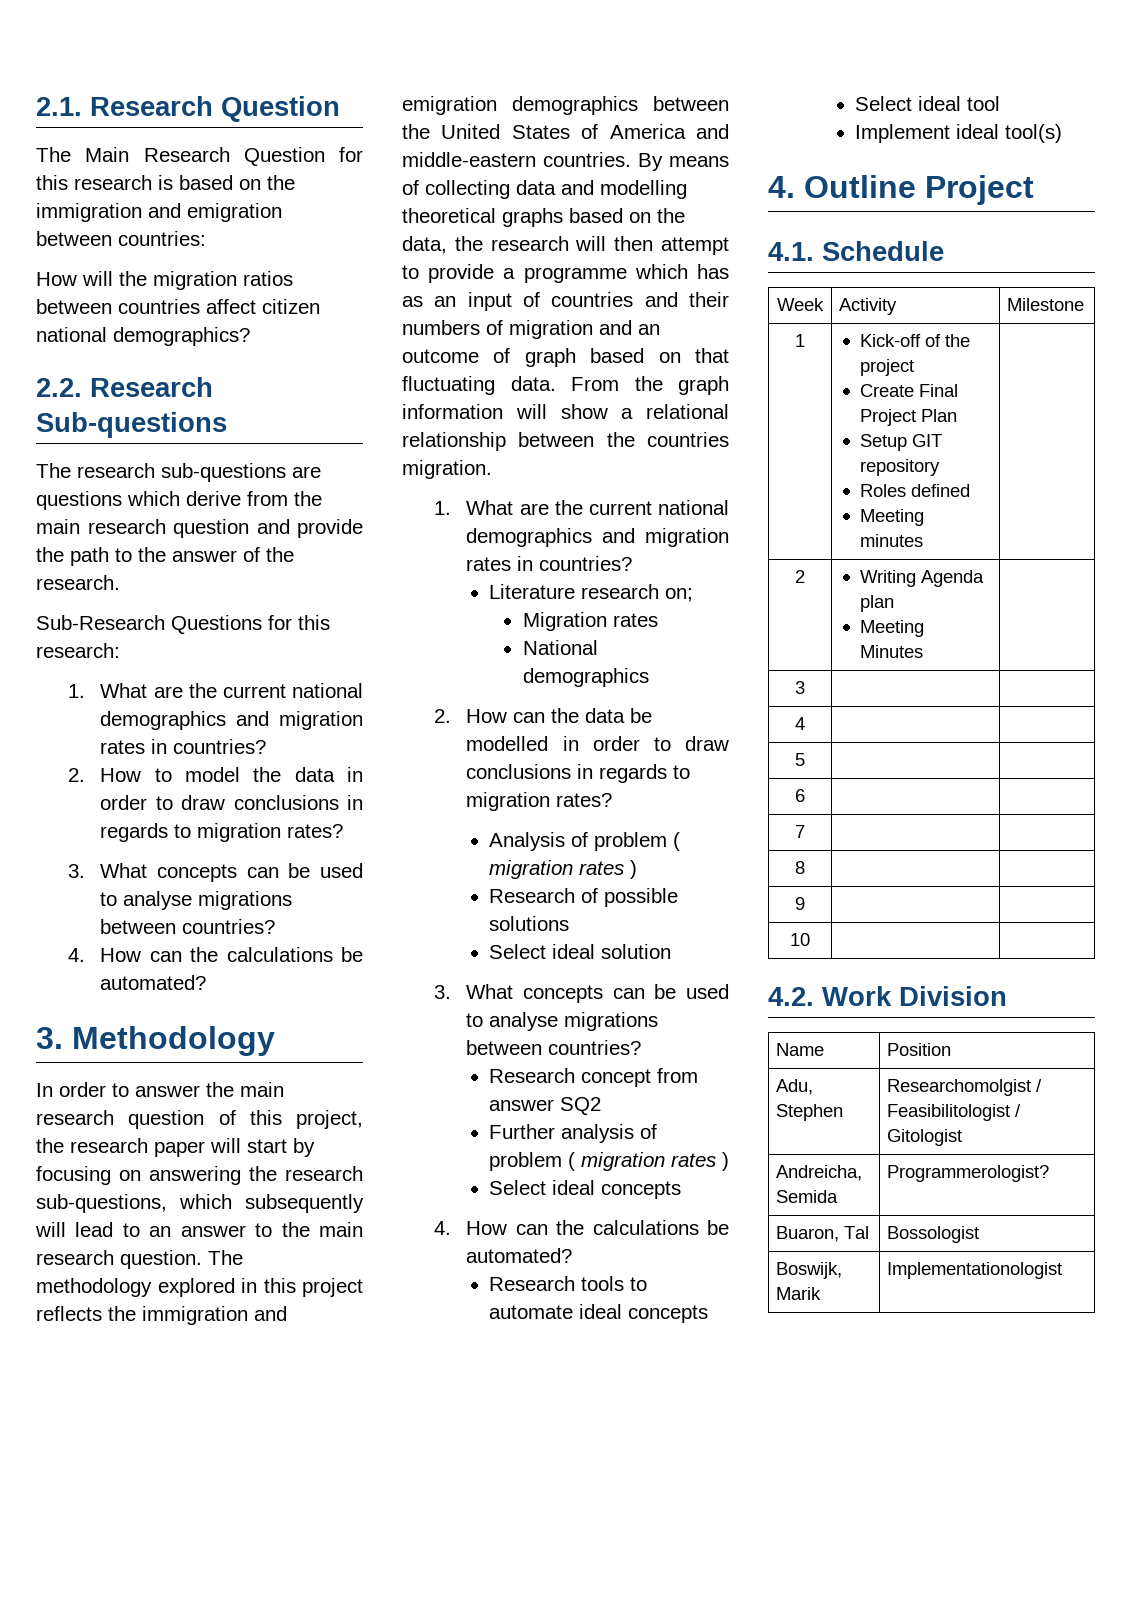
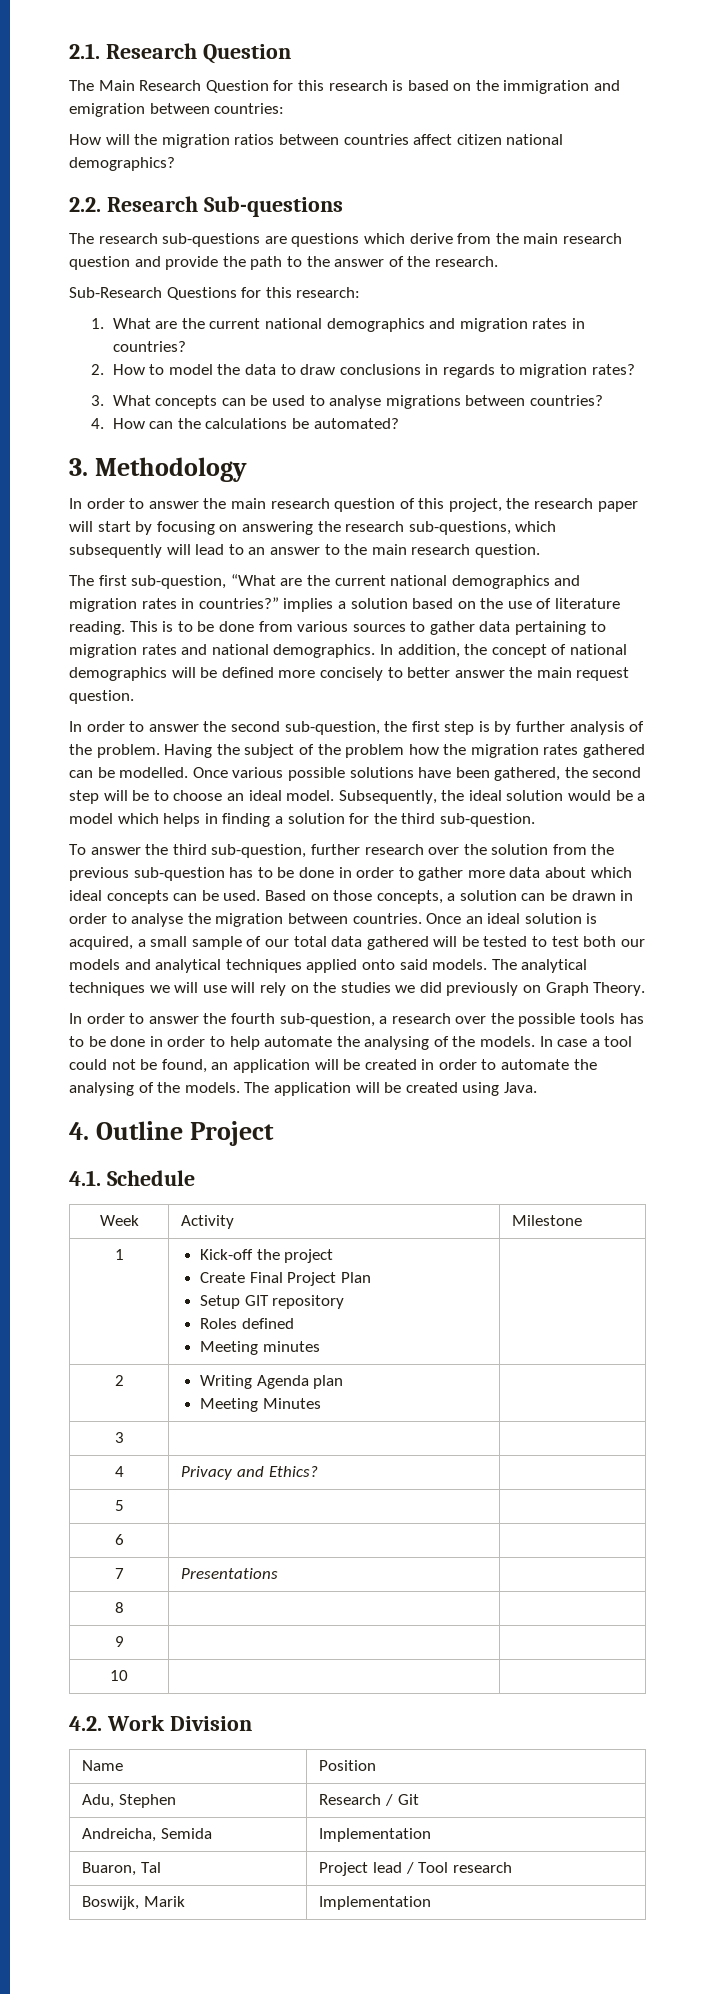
- 2. How to model the data in order to draw conclusions in regards to migration rates?
+ 2. How to model the data to draw conclusions in regards to migration rates?
- In order to answer the main research question of this project, the research paper will start by focusing on answering the research sub-questions, which subsequently will lead to an answer to the main research question. The methodology explored in this project reflects the immigration and emigration demographics between the United States of America and middle-eastern countries. By means of collecting data and modelling theoretical graphs based on the data, the research will then attempt to provide a programme which has as an input of countries and their numbers of migration and an outcome of graph based on that fluctuating data. From the graph information will show a relational relationship between the countries migration.
- 1. What are the current national demographics and migration rates in countries?
- Literature research on;
- Migration rates
- National demographics
- 2. How can the data be modelled in order to draw conclusions in regards to migration rates?
- Analysis of problem ( migration rates )
- Research of possible solutions
- Select ideal solution
- 3. What concepts can be used to analyse migrations between countries?
- Research concept from answer SQ2
- Further analysis of problem ( migration rates )
- Select ideal concepts
- 4. How can the calculations be automated?
- Research tools to automate ideal concepts
- Select ideal tool
- Implement ideal tool(s)
+ In order to answer the main research question of this project, the research paper will start by focusing on answering the research sub-questions, which subsequently will lead to an answer to the main research question.
+ The first sub-question, “What are the current national demographics and migration rates in countries?” implies a solution based on the use of literature reading. This is to be done from various sources to gather data pertaining to migration rates and national demographics. In addition, the concept of national demographics will be defined more concisely to better answer the main request question.
+ In order to answer the second sub-question, the first step is by further analysis of the problem. Having the subject of the problem how the migration rates gathered can be modelled. Once various possible solutions have been gathered, the second step will be to choose an ideal model. Subsequently, the ideal solution would be a model which helps in finding a solution for the third sub-question.
+ To answer the third sub-question, further research over the solution from the previous sub-question has to be done in order to gather more data about which ideal concepts can be used. Based on those concepts, a solution can be drawn in order to analyse the migration between countries. Once an ideal solution is acquired, a small sample of our total data gathered will be tested to test both our models and analytical techniques applied onto said models. The analytical techniques we will use will rely on the studies we did previously on Graph Theory.
+ In order to answer the fourth sub-question, a research over the possible tools has to be done in order to help automate the analysing of the models. In case a tool could not be found, an application will be created in order to automate the analysing of the models. The application will be created using Java.
- 1 | Kick-off of the project
+ 1 | Kick-off the project
- 4 | |
+ 4 | Privacy and Ethics? |
- 7 | |
+ 7 | Presentations |
- Adu, Stephen | Researchomolgist / Feasibilitologist / Gitologist
+ Adu, Stephen | Research / Git
- Andreicha, Semida | Programmerologist?
+ Andreicha, Semida | Implementation
- Buaron, Tal | Bossologist
+ Buaron, Tal | Project lead / Tool research
- Boswijk, Marik | Implementationologist
+ Boswijk, Marik | Implementation

